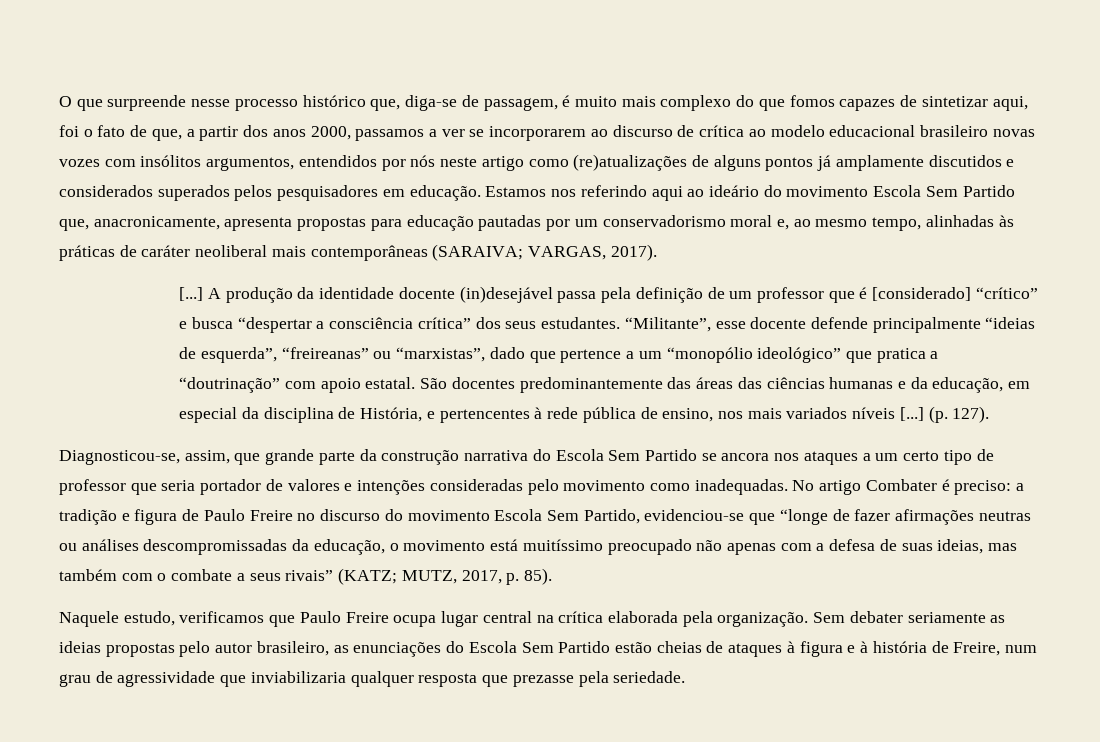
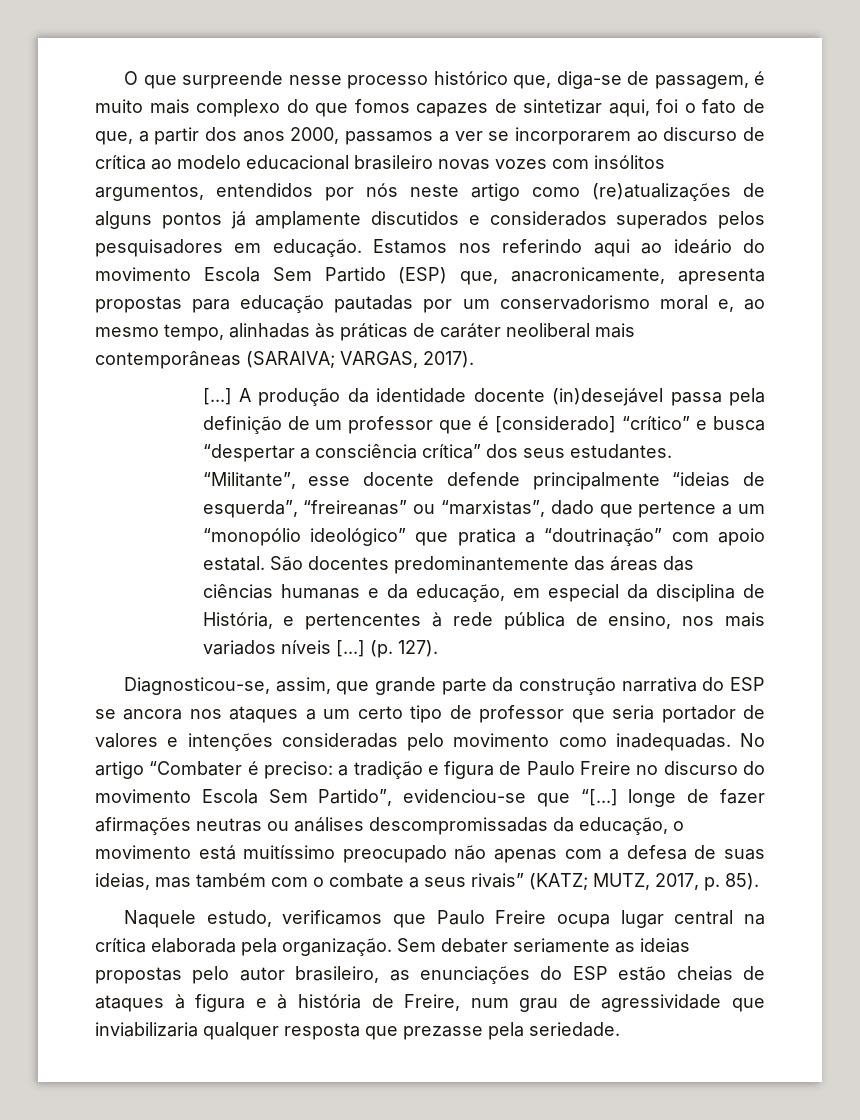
- Estamos nos referindo aqui ao ideário do movimento Escola Sem Partido que, anacronicamente, apresenta propostas para educação pautadas por um conservadorismo moral e, ao mesmo tempo, alinhadas às práticas de caráter neoliberal mais contemporâneas (SARAIVA; VARGAS, 2017).
+ Estamos nos referindo aqui ao ideário do movimento Escola Sem Partido (ESP) que, anacronicamente, apresenta propostas para educação pautadas por um conservadorismo moral e, ao mesmo tempo, alinhadas às práticas de caráter neoliberal mais contemporâneas (SARAIVA; VARGAS, 2017).
- Diagnosticou-se, assim, que grande parte da construção narrativa do Escola Sem Partido se ancora nos ataques a um certo tipo de professor que seria portador de valores e intenções consideradas pelo movimento como inadequadas.
+ Diagnosticou-se, assim, que grande parte da construção narrativa do ESP se ancora nos ataques a um certo tipo de professor que seria portador de valores e intenções consideradas pelo movimento como inadequadas.
- No artigo Combater é preciso: a tradição e figura de Paulo Freire no discurso do movimento Escola Sem Partido, evidenciou-se que “longe de fazer afirmações neutras ou análises descompromissadas da educação, o movimento está muitíssimo preocupado não apenas com a defesa de suas ideias, mas também com o combate a seus rivais” (KATZ; MUTZ, 2017, p. 85).
+ No artigo “Combater é preciso: a tradição e figura de Paulo Freire no discurso do movimento Escola Sem Partido”, evidenciou-se que “[...] longe de fazer afirmações neutras ou análises descompromissadas da educação, o movimento está muitíssimo preocupado não apenas com a defesa de suas ideias, mas também com o combate a seus rivais” (KATZ; MUTZ, 2017, p. 85).
- Sem debater seriamente as ideias propostas pelo autor brasileiro, as enunciações do Escola Sem Partido estão cheias de ataques à figura e à história de Freire, num grau de agressividade que inviabilizaria qualquer resposta que prezasse pela seriedade.
+ Sem debater seriamente as ideias propostas pelo autor brasileiro, as enunciações do ESP estão cheias de ataques à figura e à história de Freire, num grau de agressividade que inviabilizaria qualquer resposta que prezasse pela seriedade.

